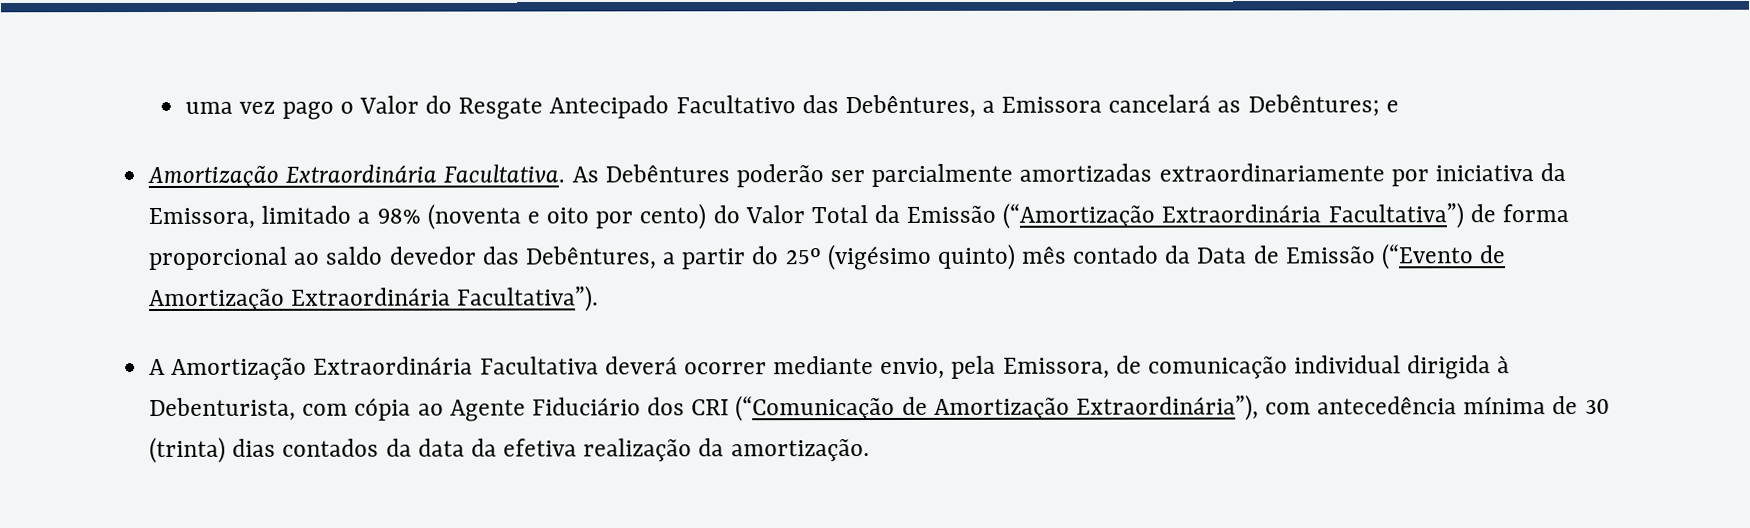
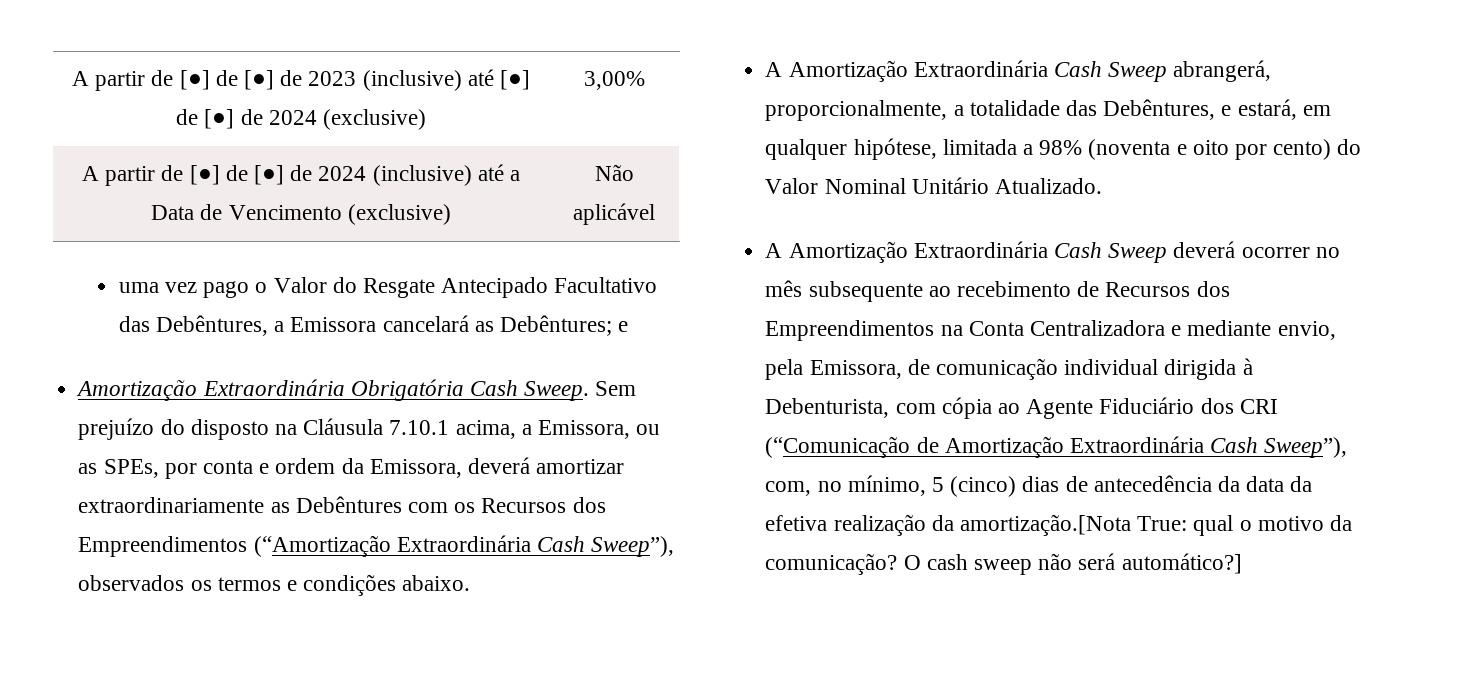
+ A partir de [●] de [●] de 2023 (inclusive) até [●] de [●] de 2024 (exclusive) | 3,00%
+ A partir de [●] de [●] de 2024 (inclusive) até a Data de Vencimento (exclusive) | Não aplicável
- Amortização Extraordinária Facultativa. As Debêntures poderão ser parcialmente amortizadas extraordinariamente por iniciativa da Emissora, limitado a 98% (noventa e oito por cento) do Valor Total da Emissão (“Amortização Extraordinária Facultativa”) de forma proporcional ao saldo devedor das Debêntures, a partir do 25º (vigésimo quinto) mês contado da Data de Emissão (“Evento de Amortização Extraordinária Facultativa”).
- A Amortização Extraordinária Facultativa deverá ocorrer mediante envio, pela Emissora, de comunicação individual dirigida à Debenturista, com cópia ao Agente Fiduciário dos CRI (“Comunicação de Amortização Extraordinária”), com antecedência mínima de 30 (trinta) dias contados da data da efetiva realização da amortização.
+ Amortização Extraordinária Obrigatória Cash Sweep. Sem prejuízo do disposto na Cláusula 7.10.1 acima, a Emissora, ou as SPEs, por conta e ordem da Emissora, deverá amortizar extraordinariamente as Debêntures com os Recursos dos Empreendimentos (“Amortização Extraordinária Cash Sweep”), observados os termos e condições abaixo.
+ A Amortização Extraordinária Cash Sweep abrangerá, proporcionalmente, a totalidade das Debêntures, e estará, em qualquer hipótese, limitada a 98% (noventa e oito por cento) do Valor Nominal Unitário Atualizado.
+ A Amortização Extraordinária Cash Sweep deverá ocorrer no mês subsequente ao recebimento de Recursos dos Empreendimentos na Conta Centralizadora e mediante envio, pela Emissora, de comunicação individual dirigida à Debenturista, com cópia ao Agente Fiduciário dos CRI (“Comunicação de Amortização Extraordinária Cash Sweep”), com, no mínimo, 5 (cinco) dias de antecedência da data da efetiva realização da amortização.[Nota True: qual o motivo da comunicação? O cash sweep não será automático?]

